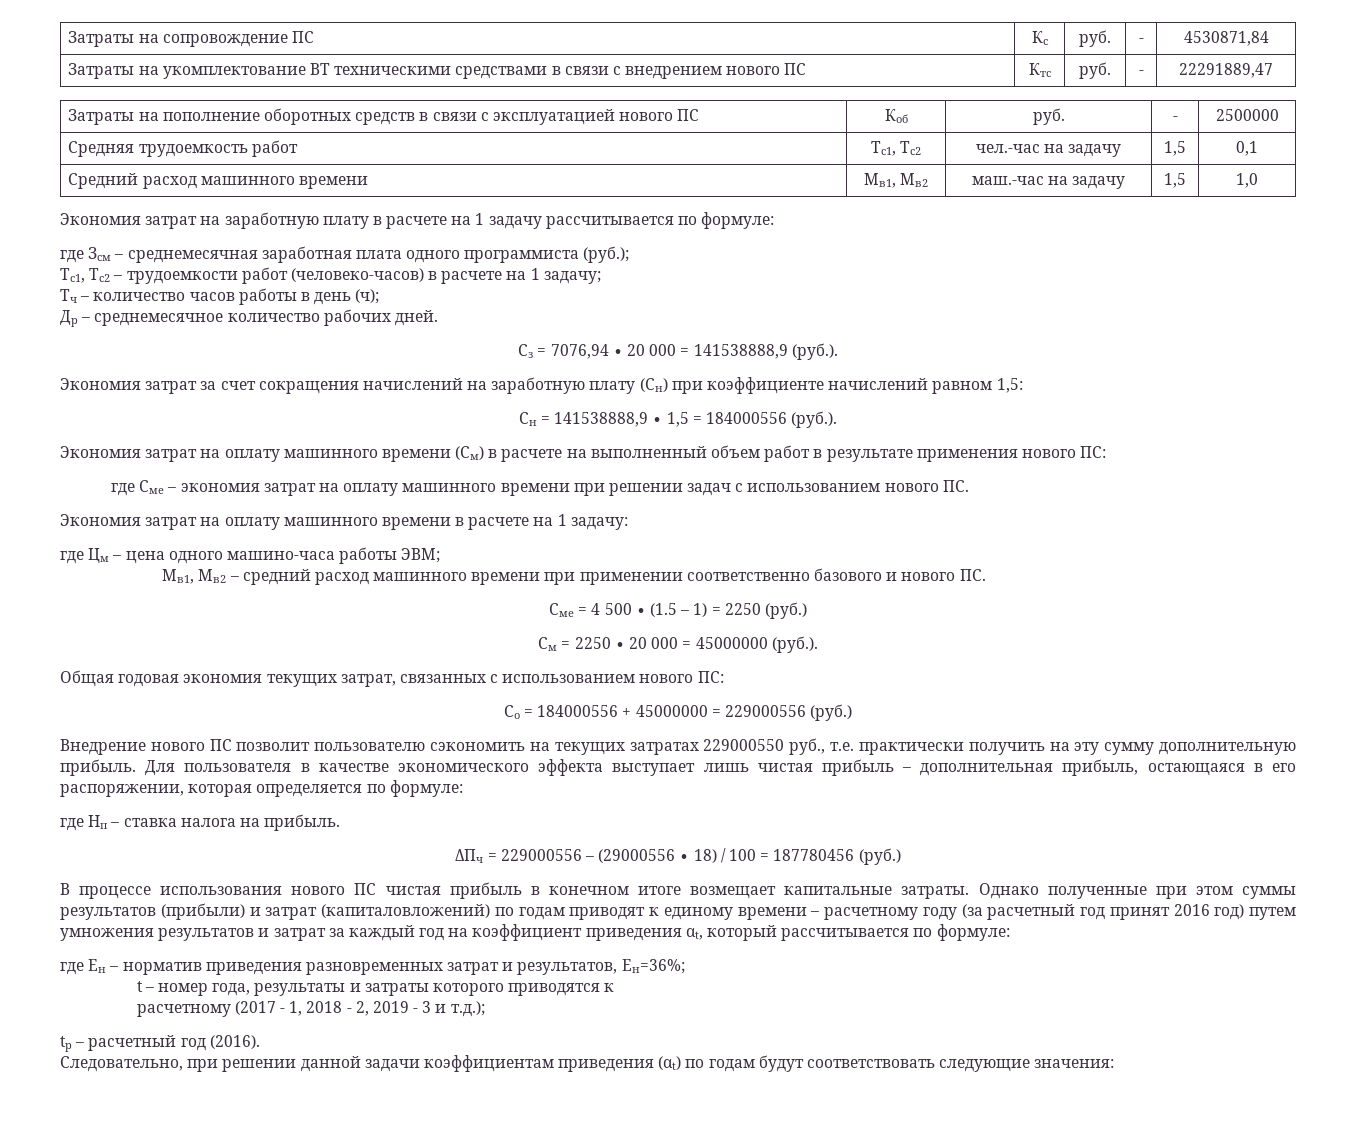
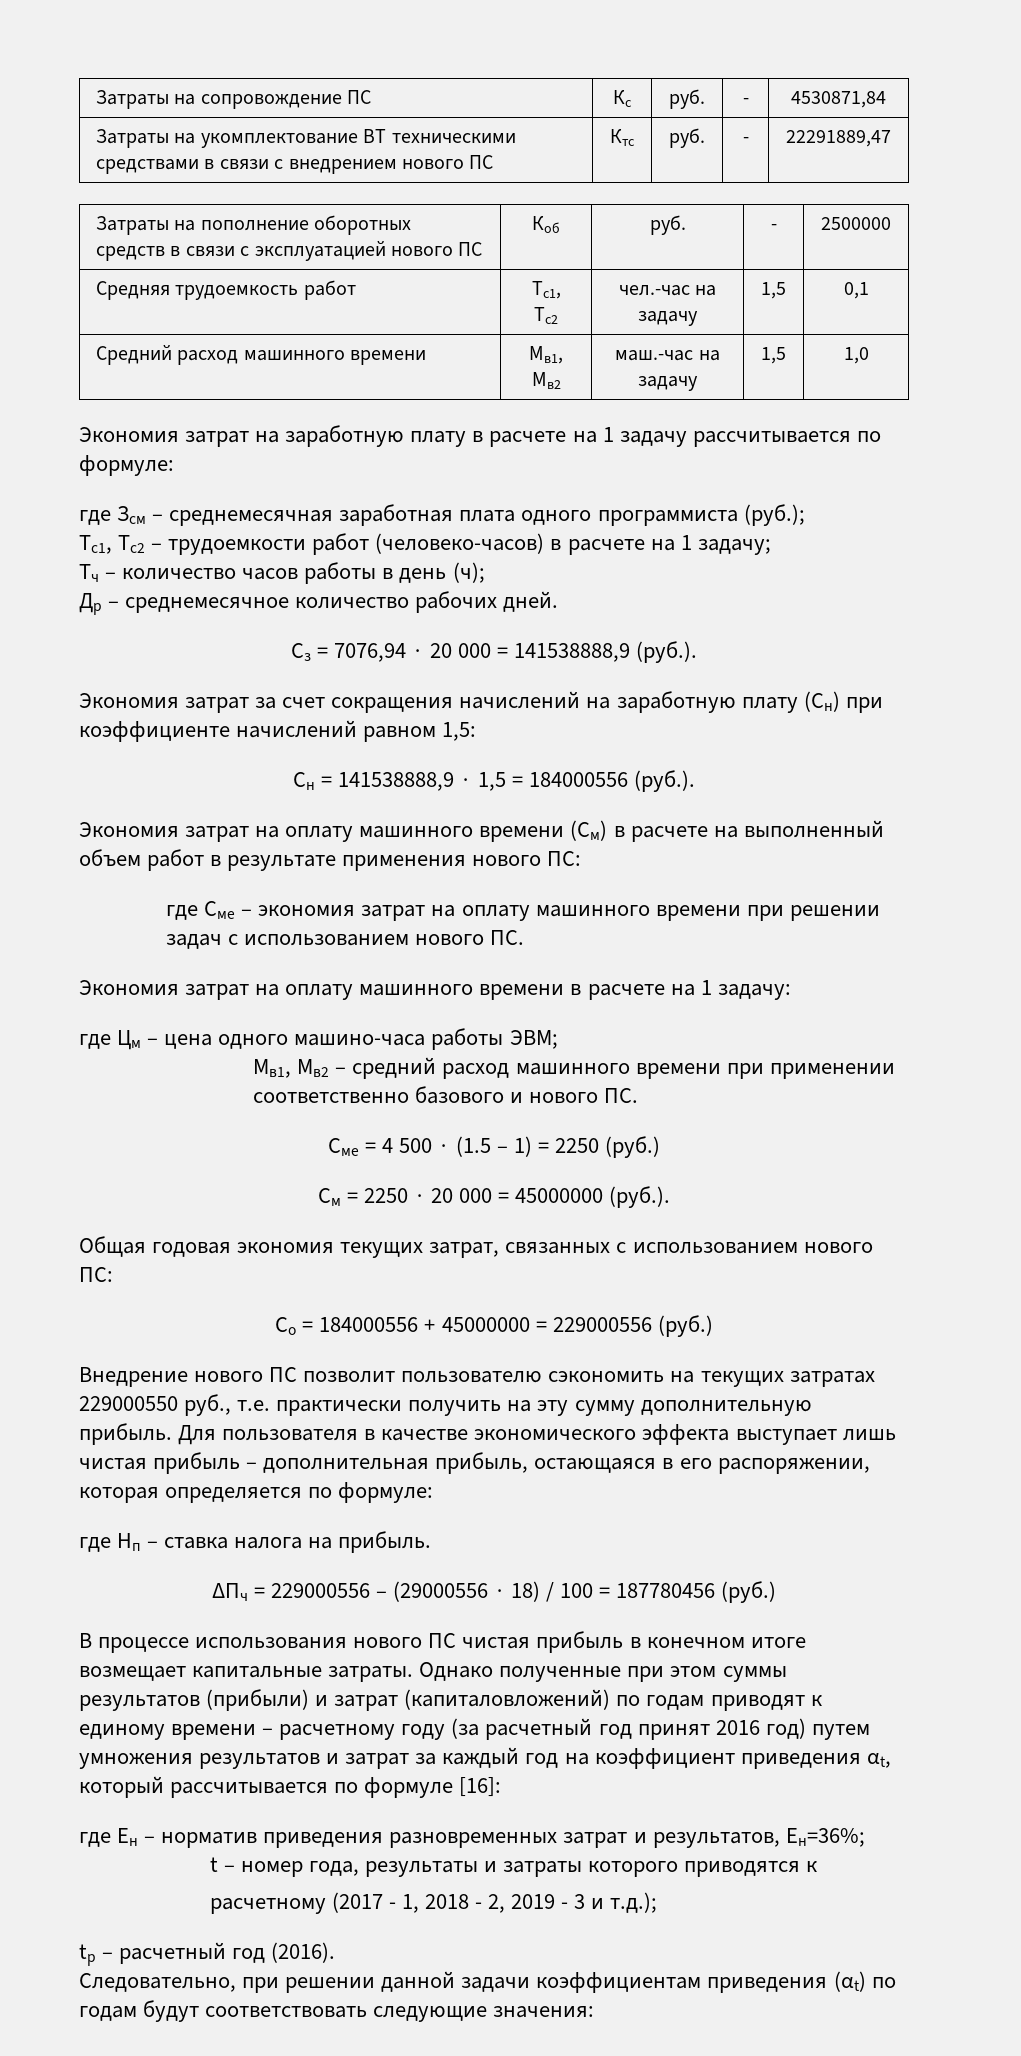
- Однако полученные при этом суммы результатов (прибыли) и затрат (капиталовложений) по годам приводят к единому времени – расчетному году (за расчетный год принят 2016 год) путем умножения результатов и затрат за каждый год на коэффициент приведения αt, который рассчитывается по формуле:
+ Однако полученные при этом суммы результатов (прибыли) и затрат (капиталовложений) по годам приводят к единому времени – расчетному году (за расчетный год принят 2016 год) путем умножения результатов и затрат за каждый год на коэффициент приведения αt, который рассчитывается по формуле [16]:

